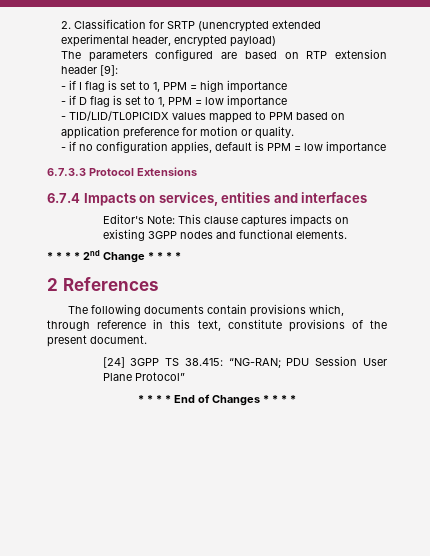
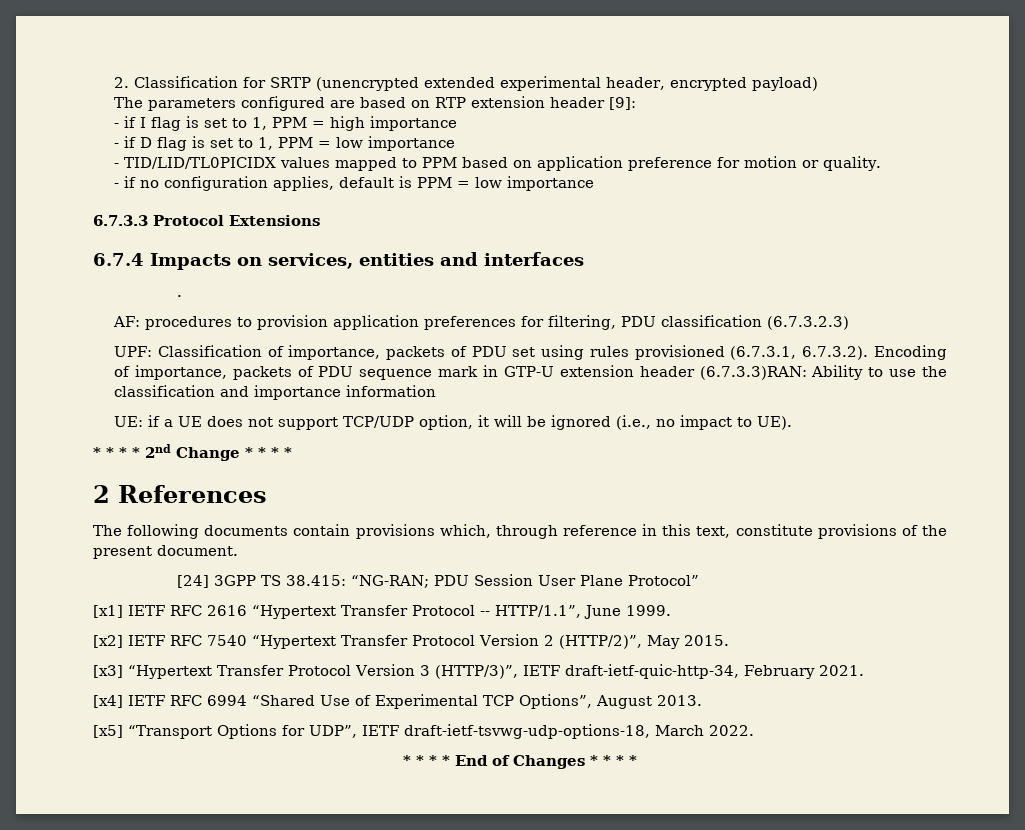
- Editor's Note: This clause captures impacts on existing 3GPP nodes and functional elements.
+ .
+ AF: procedures to provision application preferences for filtering, PDU classification (6.7.3.2.3)
+ UPF: Classification of importance, packets of PDU set using rules provisioned (6.7.3.1, 6.7.3.2). Encoding of importance, packets of PDU sequence mark in GTP-U extension header (6.7.3.3)RAN: Ability to use the classification and importance information
+ UE: if a UE does not support TCP/UDP option, it will be ignored (i.e., no impact to UE).
+ [x1] IETF RFC 2616 “Hypertext Transfer Protocol -- HTTP/1.1”, June 1999.
+ [x2] IETF RFC 7540 “Hypertext Transfer Protocol Version 2 (HTTP/2)”, May 2015.
+ [x3] “Hypertext Transfer Protocol Version 3 (HTTP/3)”, IETF draft-ietf-quic-http-34, February 2021.
+ [x4] IETF RFC 6994 “Shared Use of Experimental TCP Options”, August 2013.
+ [x5] “Transport Options for UDP”, IETF draft-ietf-tsvwg-udp-options-18, March 2022.

